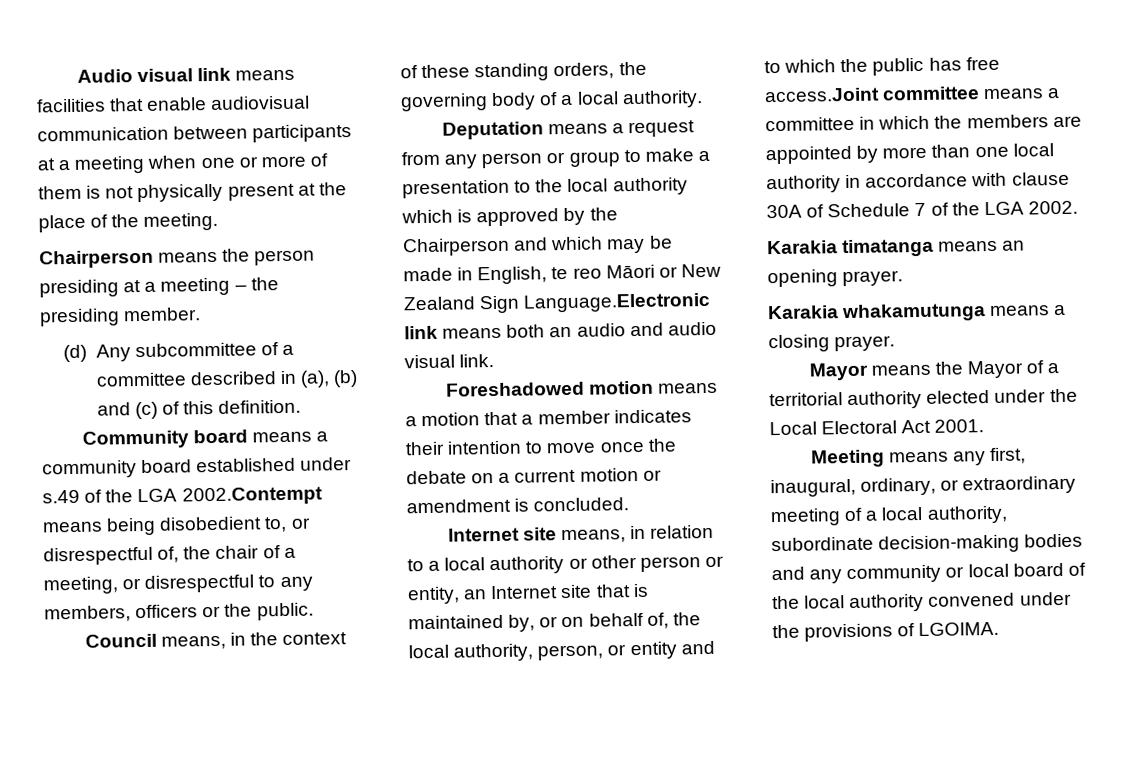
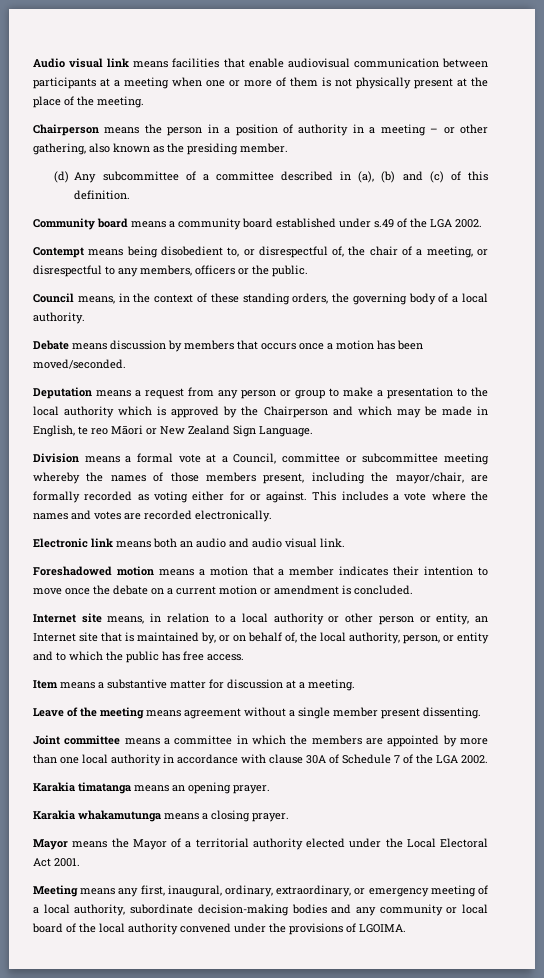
- Chairperson means the person presiding at a meeting – the presiding member.
+ Chairperson means the person in a position of authority in a meeting – or other gathering, also known as the presiding member.
- Community board means a community board established under s.49 of the LGA 2002.Contempt means being disobedient to, or disrespectful of, the chair of a meeting, or disrespectful to any members, officers or the public.
+ Community board means a community board established under s.49 of the LGA 2002.
+ Contempt means being disobedient to, or disrespectful of, the chair of a meeting, or disrespectful to any members, officers or the public.
+ Debate means discussion by members that occurs once a motion has been moved/seconded.
- Deputation means a request from any person or group to make a presentation to the local authority which is approved by the Chairperson and which may be made in English, te reo Māori or New Zealand Sign Language.Electronic link means both an audio and audio visual link.
+ Deputation means a request from any person or group to make a presentation to the local authority which is approved by the Chairperson and which may be made in English, te reo Māori or New Zealand Sign Language.
+ Division means a formal vote at a Council, committee or subcommittee meeting whereby the names of those members present, including the mayor/chair, are formally recorded as voting either for or against. This includes a vote where the names and votes are recorded electronically.
+ Electronic link means both an audio and audio visual link.
- Internet site means, in relation to a local authority or other person or entity, an Internet site that is maintained by, or on behalf of, the local authority, person, or entity and to which the public has free access.Joint committee means a committee in which the members are appointed by more than one local authority in accordance with clause 30A of Schedule 7 of the LGA 2002.
+ Internet site means, in relation to a local authority or other person or entity, an Internet site that is maintained by, or on behalf of, the local authority, person, or entity and to which the public has free access.
+ Item means a substantive matter for discussion at a meeting.
+ Leave of the meeting means agreement without a single member present dissenting.
+ Joint committee means a committee in which the members are appointed by more than one local authority in accordance with clause 30A of Schedule 7 of the LGA 2002.
- Meeting means any first, inaugural, ordinary, or extraordinary meeting of a local authority, subordinate decision-making bodies and any community or local board of the local authority convened under the provisions of LGOIMA.
+ Meeting means any first, inaugural, ordinary, extraordinary, or emergency meeting of a local authority, subordinate decision-making bodies and any community or local board of the local authority convened under the provisions of LGOIMA.

